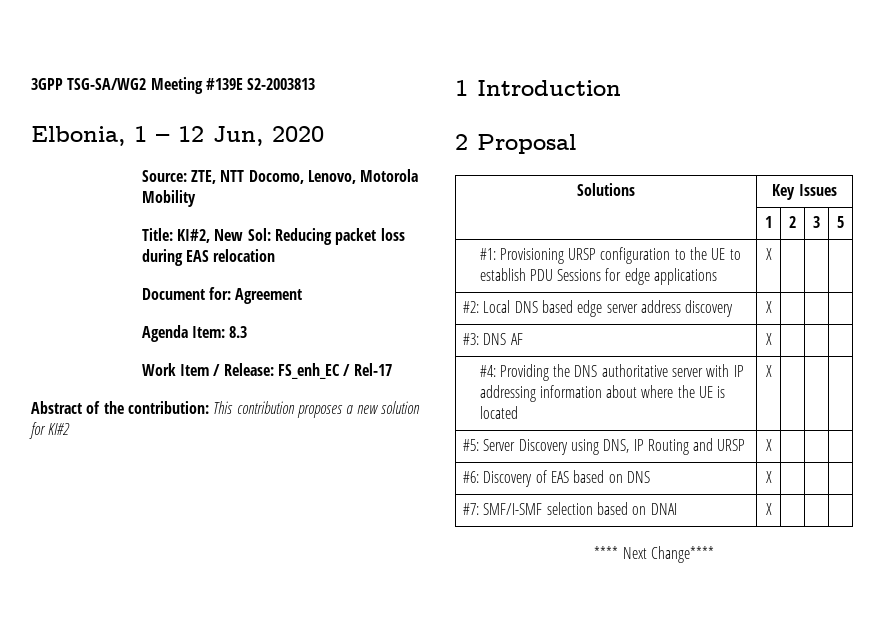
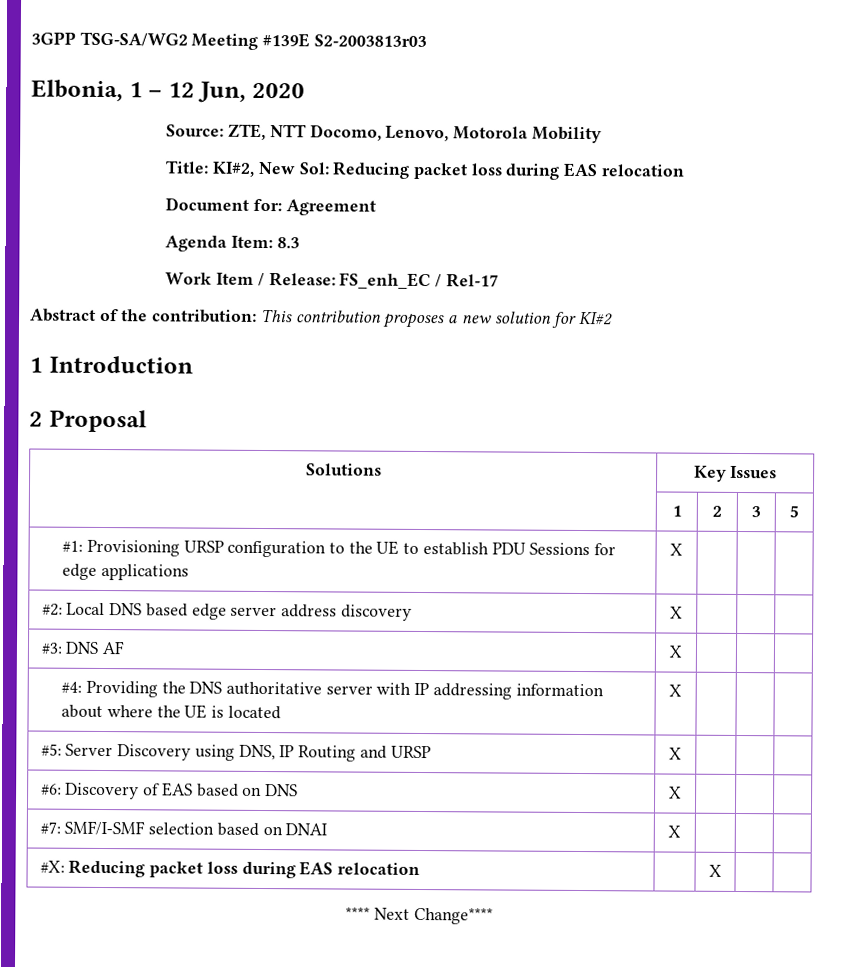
- 3GPP TSG-SA/WG2 Meeting #139E S2-2003813
+ 3GPP TSG-SA/WG2 Meeting #139E S2-2003813r03
+ #X: Reducing packet loss during EAS relocation | | X | |

